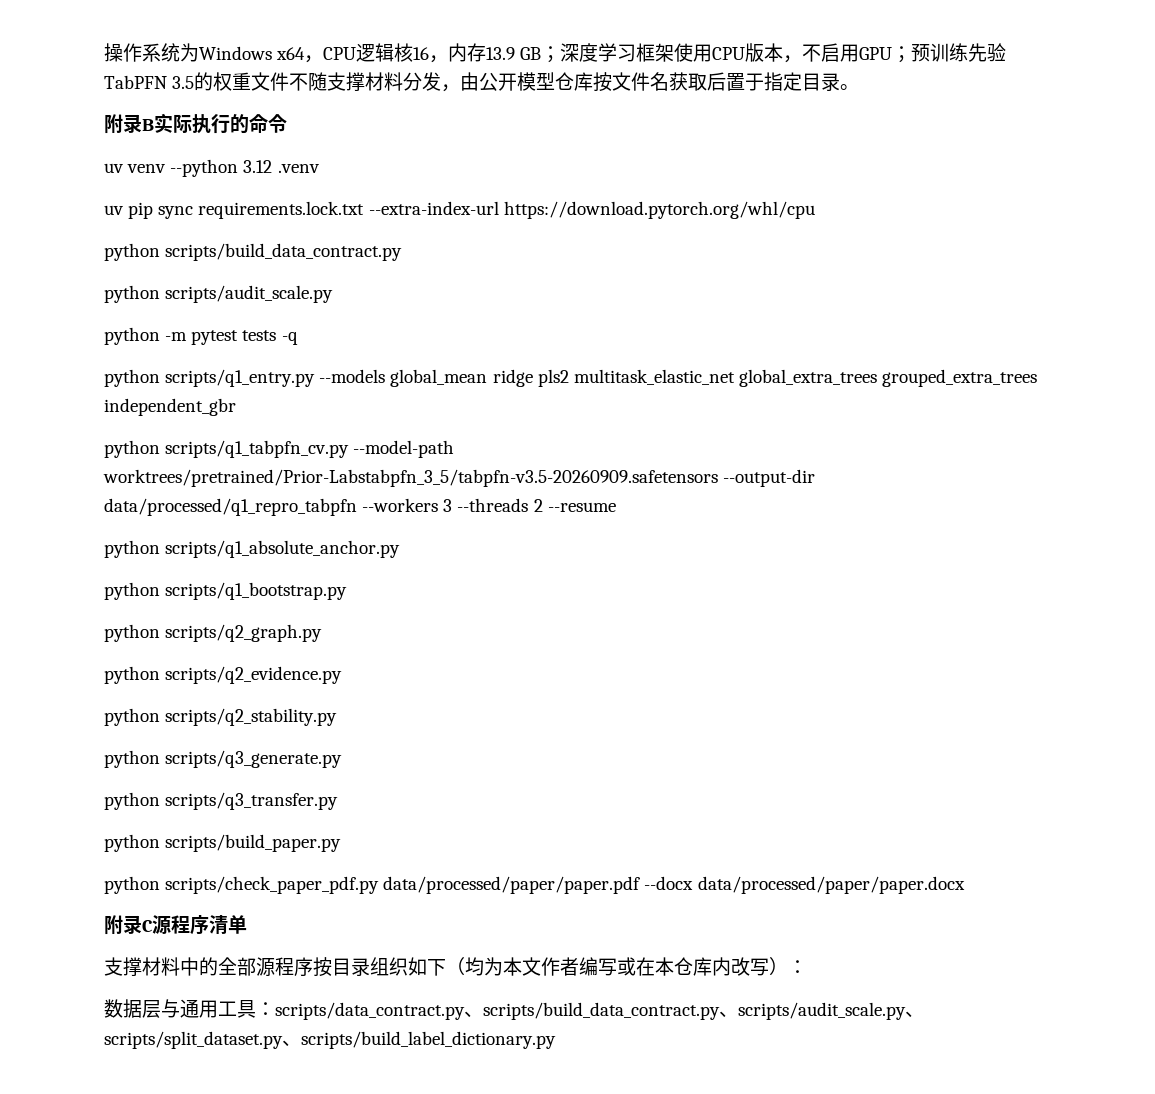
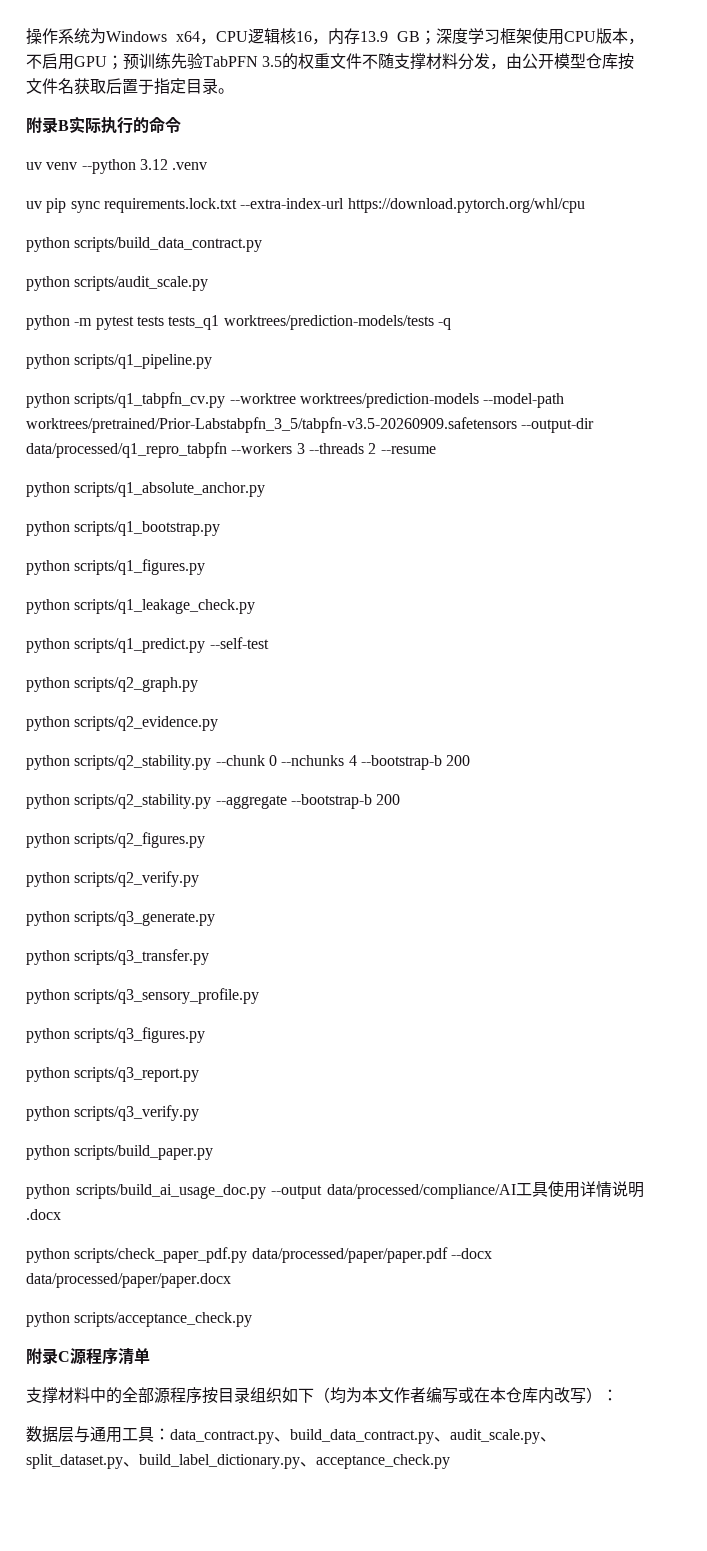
- python -m pytest tests -q
+ python -m pytest tests tests_q1 worktrees/prediction-models/tests -q
- python scripts/q1_entry.py --models global_mean ridge pls2 multitask_elastic_net global_extra_trees grouped_extra_trees independent_gbr
+ python scripts/q1_pipeline.py
- python scripts/q1_tabpfn_cv.py --model-path worktrees/pretrained/Prior-Labstabpfn_3_5/tabpfn-v3.5-20260909.safetensors --output-dir data/processed/q1_repro_tabpfn --workers 3 --threads 2 --resume
+ python scripts/q1_tabpfn_cv.py --worktree worktrees/prediction-models --model-path worktrees/pretrained/Prior-Labstabpfn_3_5/tabpfn-v3.5-20260909.safetensors --output-dir data/processed/q1_repro_tabpfn --workers 3 --threads 2 --resume
+ python scripts/q1_figures.py
+ python scripts/q1_leakage_check.py
+ python scripts/q1_predict.py --self-test
- python scripts/q2_stability.py
+ python scripts/q2_stability.py --chunk 0 --nchunks 4 --bootstrap-b 200
+ python scripts/q2_stability.py --aggregate --bootstrap-b 200
+ python scripts/q2_figures.py
+ python scripts/q2_verify.py
  python scripts/q3_generate.py
  python scripts/q3_transfer.py
+ python scripts/q3_sensory_profile.py
+ python scripts/q3_figures.py
+ python scripts/q3_report.py
+ python scripts/q3_verify.py
  python scripts/build_paper.py
+ python scripts/build_ai_usage_doc.py --output data/processed/compliance/AI工具使用详情说明.docx
+ python scripts/acceptance_check.py
- 数据层与通用工具：scripts/data_contract.py、scripts/build_data_contract.py、scripts/audit_scale.py、scripts/split_dataset.py、scripts/build_label_dictionary.py
+ 数据层与通用工具：data_contract.py、build_data_contract.py、audit_scale.py、split_dataset.py、build_label_dictionary.py、acceptance_check.py

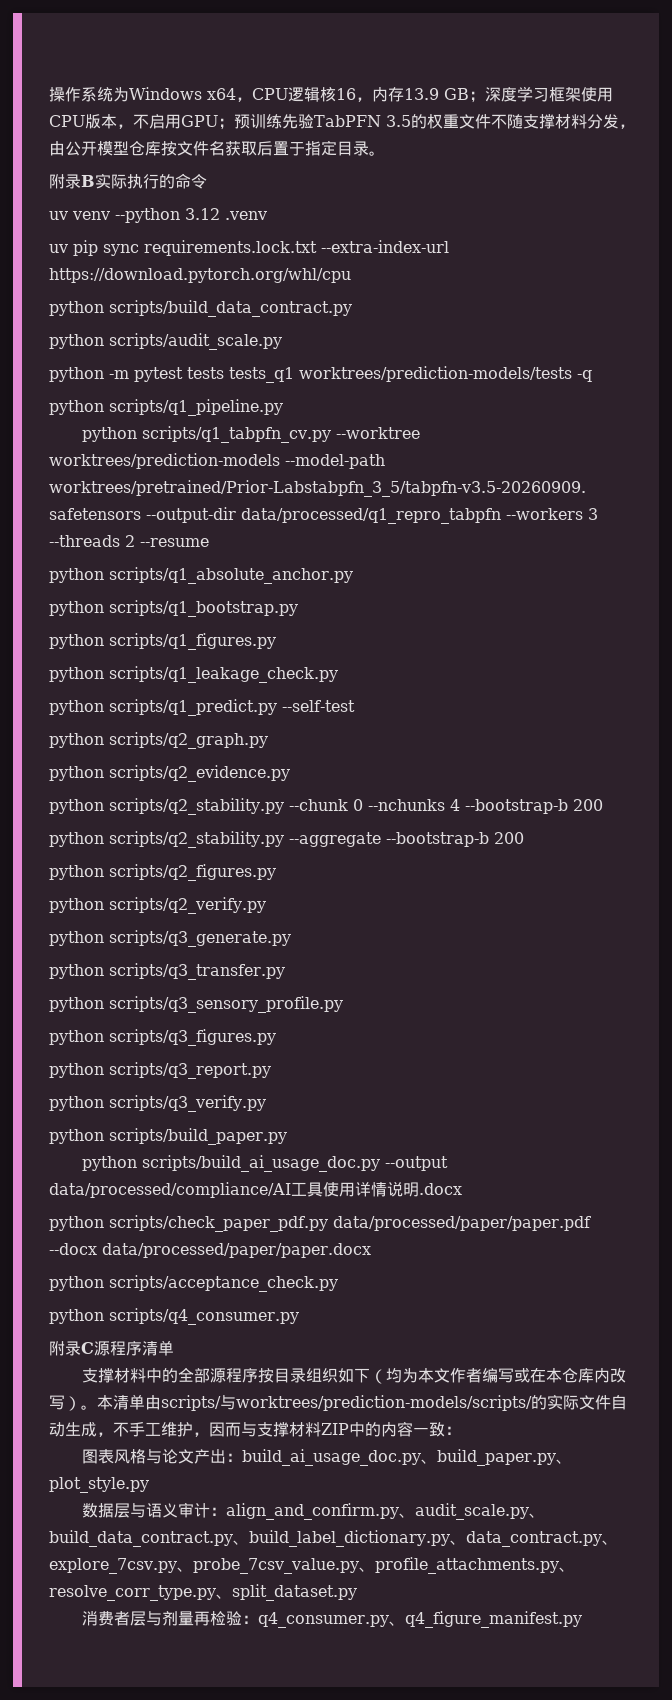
+ python scripts/q4_consumer.py
- 支撑材料中的全部源程序按目录组织如下（均为本文作者编写或在本仓库内改写）：
- 数据层与通用工具：data_contract.py、build_data_contract.py、audit_scale.py、split_dataset.py、build_label_dictionary.py、acceptance_check.py
+ 支撑材料中的全部源程序按目录组织如下（均为本文作者编写或在本仓库内改写）。本清单由scripts/与worktrees/prediction-models/scripts/的实际文件自动生成，不手工维护，因而与支撑材料ZIP中的内容一致：
+ 图表风格与论文产出：build_ai_usage_doc.py、build_paper.py、plot_style.py
+ 数据层与语义审计：align_and_confirm.py、audit_scale.py、build_data_contract.py、build_label_dictionary.py、data_contract.py、explore_7csv.py、probe_7csv_value.py、profile_attachments.py、resolve_corr_type.py、split_dataset.py
+ 消费者层与剂量再检验：q4_consumer.py、q4_figure_manifest.py

